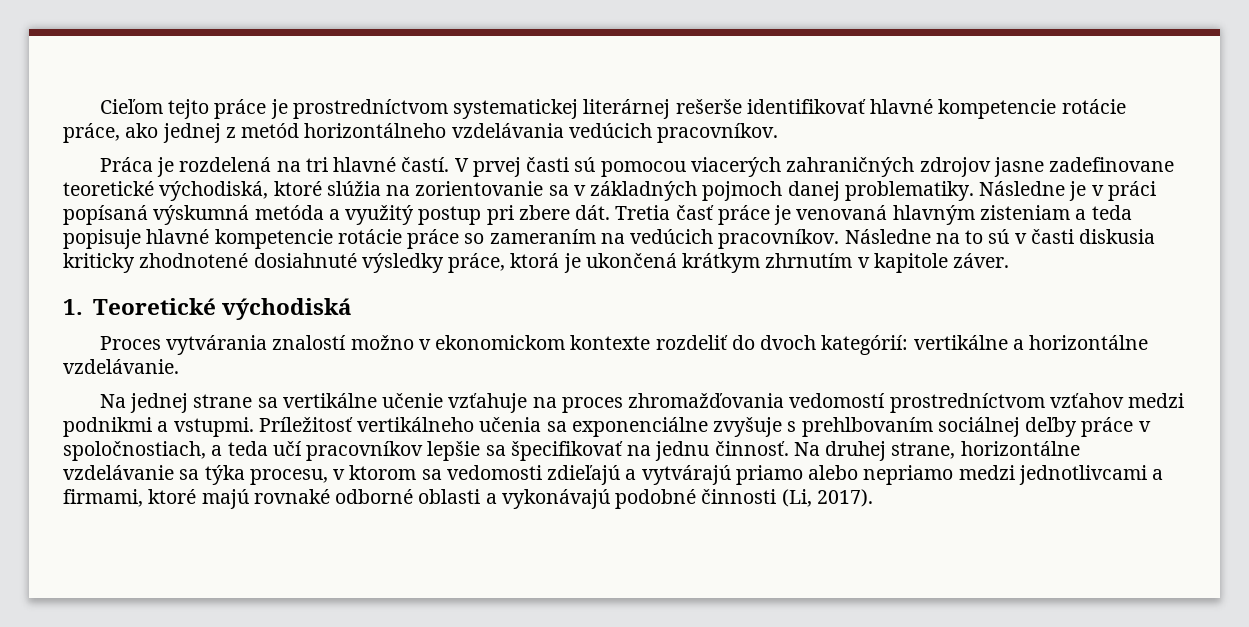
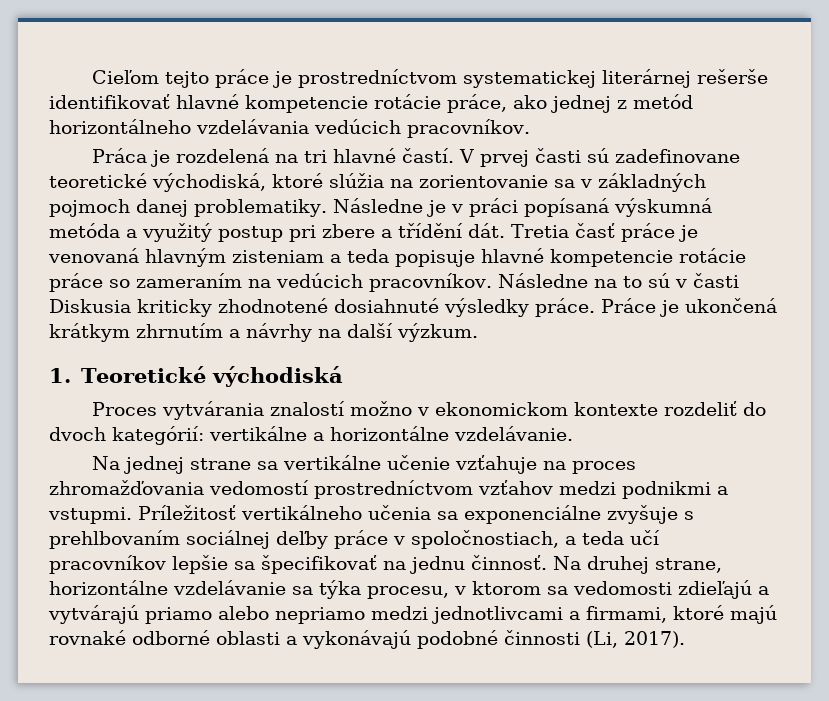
- V prvej časti sú pomocou viacerých zahraničných zdrojov jasne zadefinovane teoretické východiská, ktoré slúžia na zorientovanie sa v základných pojmoch danej problematiky.
+ V prvej časti sú zadefinovane teoretické východiská, ktoré slúžia na zorientovanie sa v základných pojmoch danej problematiky.
- Následne je v práci popísaná výskumná metóda a využitý postup pri zbere dát.
+ Následne je v práci popísaná výskumná metóda a využitý postup pri zbere a třídění dát.
- Následne na to sú v časti diskusia kriticky zhodnotené dosiahnuté výsledky práce, ktorá je ukončená krátkym zhrnutím v kapitole záver.
+ Následne na to sú v časti Diskusia kriticky zhodnotené dosiahnuté výsledky práce. Práce je ukončená krátkym zhrnutím a návrhy na další výzkum.

